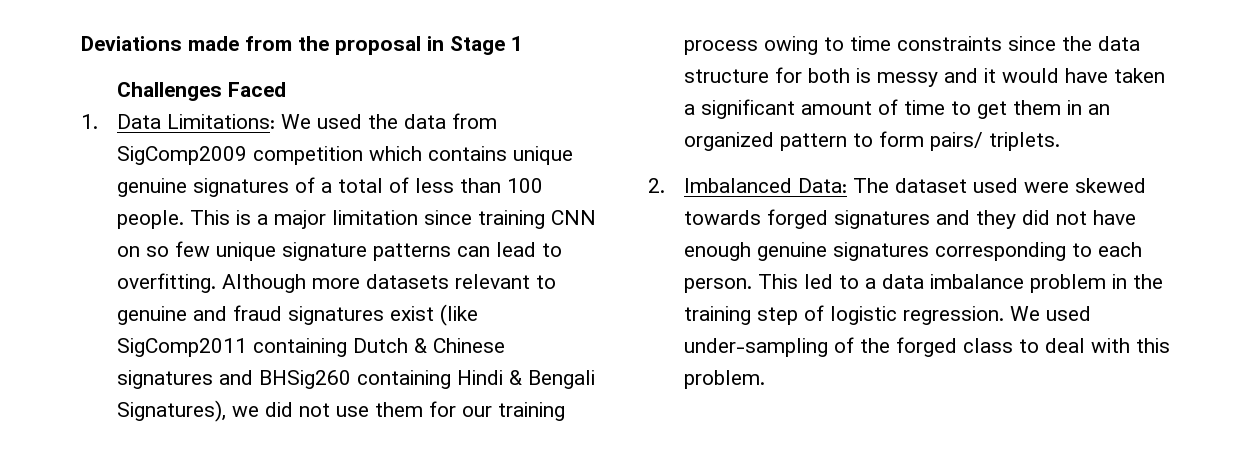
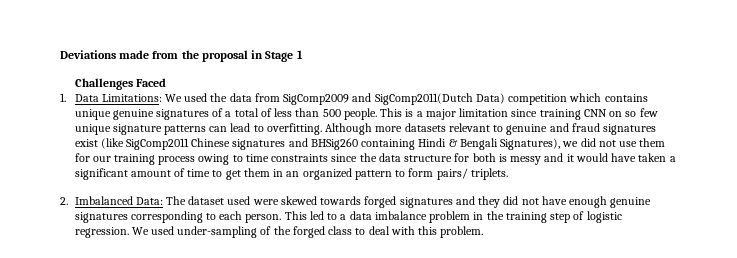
- 1. Data Limitations: We used the data from SigComp2009 competition which contains unique genuine signatures of a total of less than 100 people.
+ 1. Data Limitations: We used the data from SigComp2009 and SigComp2011(Dutch Data) competition which contains unique genuine signatures of a total of less than 500 people.
- Although more datasets relevant to genuine and fraud signatures exist (like SigComp2011 containing Dutch & Chinese signatures and BHSig260 containing Hindi & Bengali Signatures), we did not use them for our training process owing to time constraints since the data structure for both is messy and it would have taken a significant amount of time to get them in an organized pattern to form pairs/ triplets.
+ Although more datasets relevant to genuine and fraud signatures exist (like SigComp2011 Chinese signatures and BHSig260 containing Hindi & Bengali Signatures), we did not use them for our training process owing to time constraints since the data structure for both is messy and it would have taken a significant amount of time to get them in an organized pattern to form pairs/ triplets.

